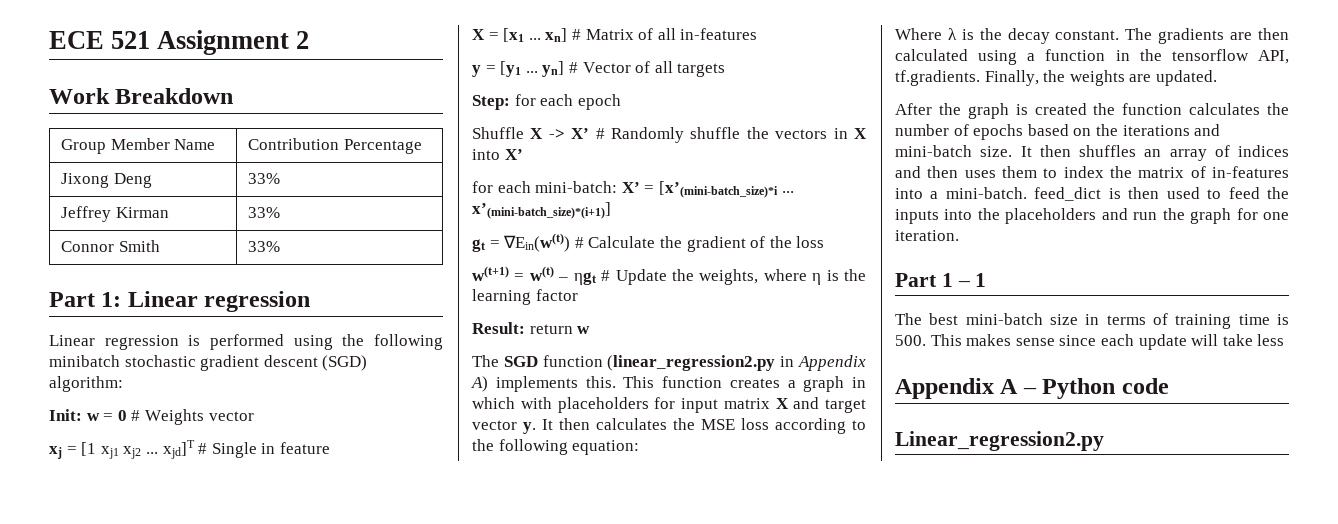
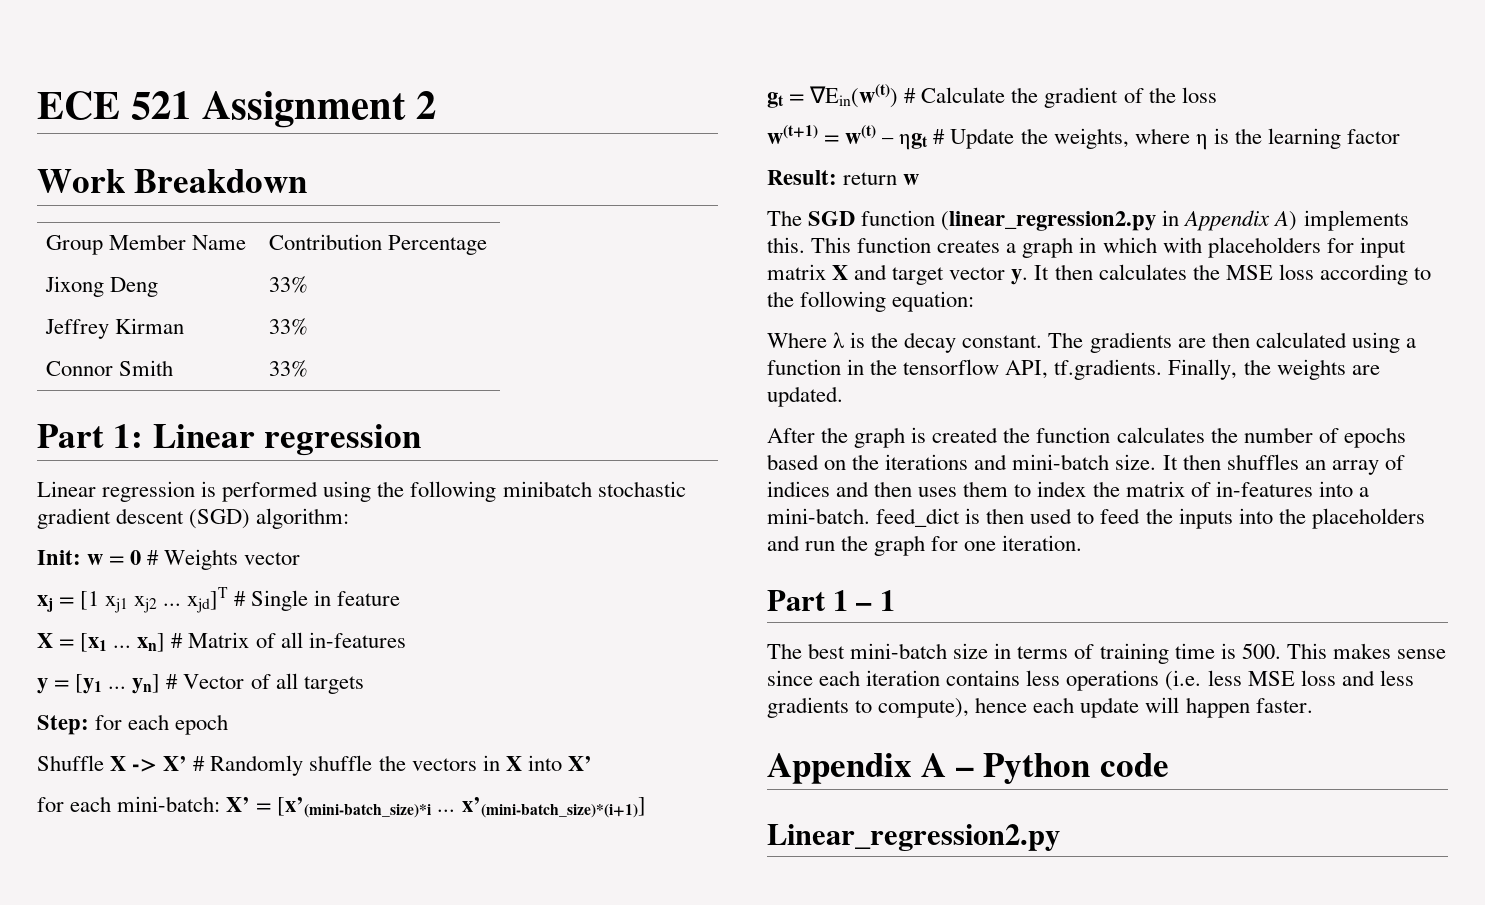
- The best mini-batch size in terms of training time is 500. This makes sense since each update will take less
+ The best mini-batch size in terms of training time is 500. This makes sense since each iteration contains less operations (i.e. less MSE loss and less gradients to compute), hence each update will happen faster.

